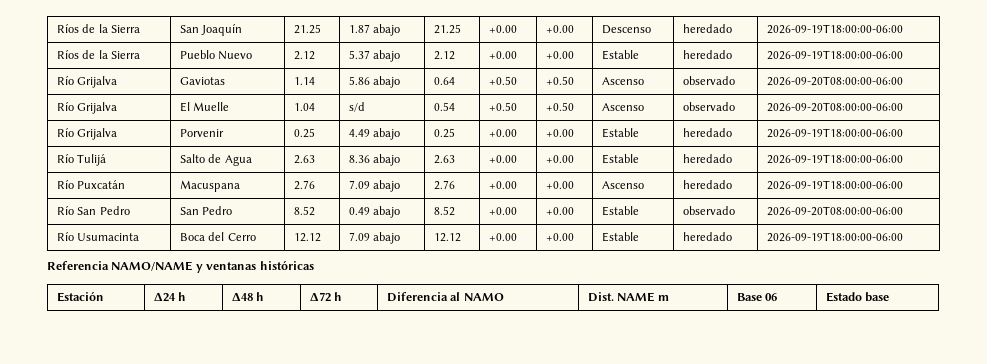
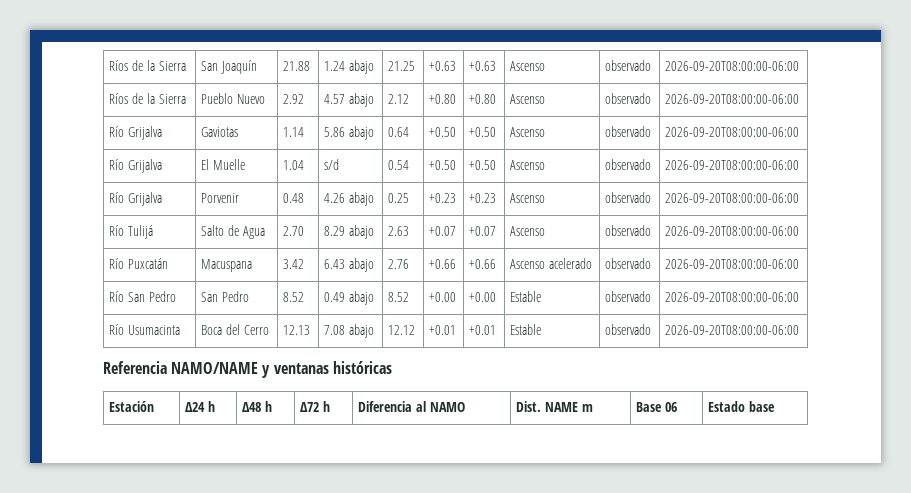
- Ríos de la Sierra | San Joaquín | 21.25 | 1.87 abajo | 21.25 | +0.00 | +0.00 | Descenso | heredado | 2026-09-19T18:00:00-06:00
+ Ríos de la Sierra | San Joaquín | 21.88 | 1.24 abajo | 21.25 | +0.63 | +0.63 | Ascenso | observado | 2026-09-20T08:00:00-06:00
- Ríos de la Sierra | Pueblo Nuevo | 2.12 | 5.37 abajo | 2.12 | +0.00 | +0.00 | Estable | heredado | 2026-09-19T18:00:00-06:00
+ Ríos de la Sierra | Pueblo Nuevo | 2.92 | 4.57 abajo | 2.12 | +0.80 | +0.80 | Ascenso | observado | 2026-09-20T08:00:00-06:00
- Río Grijalva | Porvenir | 0.25 | 4.49 abajo | 0.25 | +0.00 | +0.00 | Estable | heredado | 2026-09-19T18:00:00-06:00
+ Río Grijalva | Porvenir | 0.48 | 4.26 abajo | 0.25 | +0.23 | +0.23 | Ascenso | observado | 2026-09-20T08:00:00-06:00
- Río Tulijá | Salto de Agua | 2.63 | 8.36 abajo | 2.63 | +0.00 | +0.00 | Estable | heredado | 2026-09-19T18:00:00-06:00
+ Río Tulijá | Salto de Agua | 2.70 | 8.29 abajo | 2.63 | +0.07 | +0.07 | Ascenso | observado | 2026-09-20T08:00:00-06:00
- Río Puxcatán | Macuspana | 2.76 | 7.09 abajo | 2.76 | +0.00 | +0.00 | Ascenso | heredado | 2026-09-19T18:00:00-06:00
+ Río Puxcatán | Macuspana | 3.42 | 6.43 abajo | 2.76 | +0.66 | +0.66 | Ascenso acelerado | observado | 2026-09-20T08:00:00-06:00
- Río Usumacinta | Boca del Cerro | 12.12 | 7.09 abajo | 12.12 | +0.00 | +0.00 | Estable | heredado | 2026-09-19T18:00:00-06:00
+ Río Usumacinta | Boca del Cerro | 12.13 | 7.08 abajo | 12.12 | +0.01 | +0.01 | Estable | observado | 2026-09-20T08:00:00-06:00

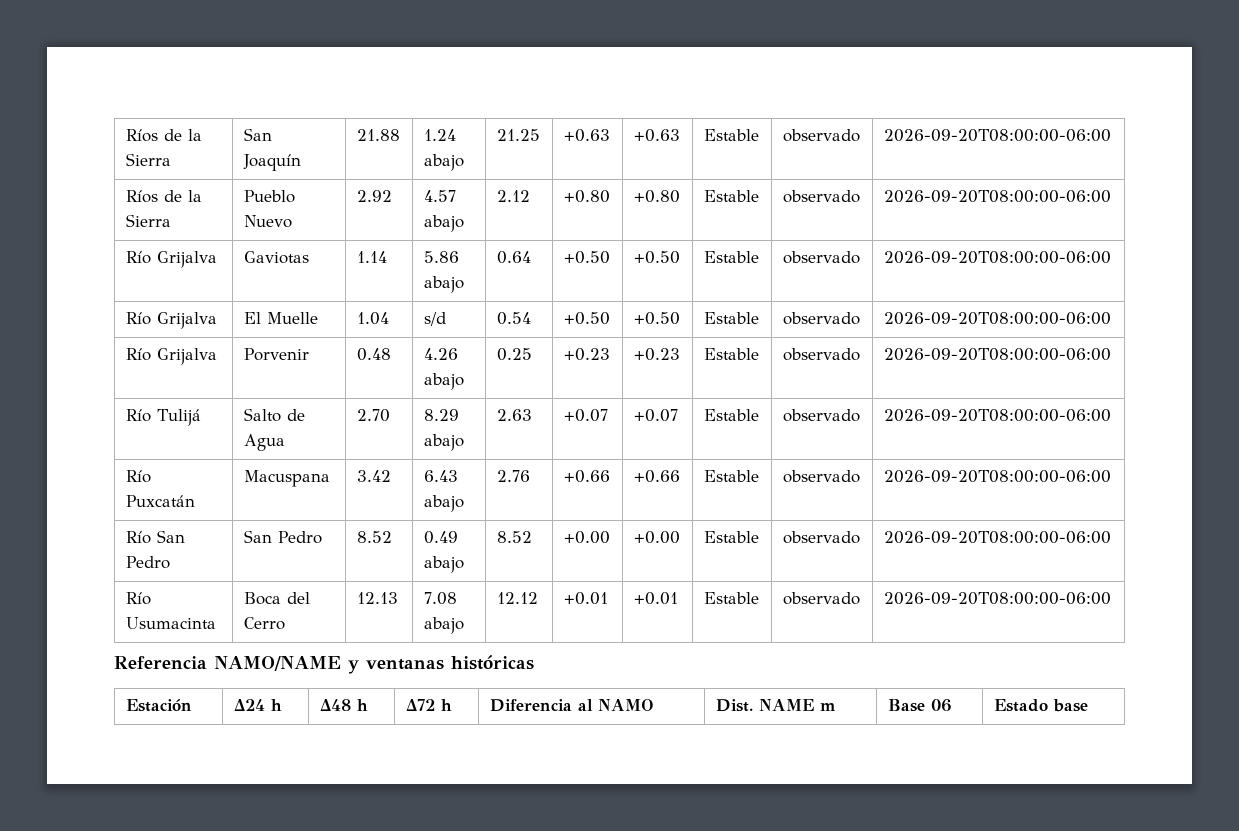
- Ríos de la Sierra | San Joaquín | 21.88 | 1.24 abajo | 21.25 | +0.63 | +0.63 | Ascenso | observado | 2026-09-20T08:00:00-06:00
+ Ríos de la Sierra | San Joaquín | 21.88 | 1.24 abajo | 21.25 | +0.63 | +0.63 | Estable | observado | 2026-09-20T08:00:00-06:00
- Ríos de la Sierra | Pueblo Nuevo | 2.92 | 4.57 abajo | 2.12 | +0.80 | +0.80 | Ascenso | observado | 2026-09-20T08:00:00-06:00
+ Ríos de la Sierra | Pueblo Nuevo | 2.92 | 4.57 abajo | 2.12 | +0.80 | +0.80 | Estable | observado | 2026-09-20T08:00:00-06:00
- Río Grijalva | Gaviotas | 1.14 | 5.86 abajo | 0.64 | +0.50 | +0.50 | Ascenso | observado | 2026-09-20T08:00:00-06:00
+ Río Grijalva | Gaviotas | 1.14 | 5.86 abajo | 0.64 | +0.50 | +0.50 | Estable | observado | 2026-09-20T08:00:00-06:00
- Río Grijalva | El Muelle | 1.04 | s/d | 0.54 | +0.50 | +0.50 | Ascenso | observado | 2026-09-20T08:00:00-06:00
+ Río Grijalva | El Muelle | 1.04 | s/d | 0.54 | +0.50 | +0.50 | Estable | observado | 2026-09-20T08:00:00-06:00
- Río Grijalva | Porvenir | 0.48 | 4.26 abajo | 0.25 | +0.23 | +0.23 | Ascenso | observado | 2026-09-20T08:00:00-06:00
+ Río Grijalva | Porvenir | 0.48 | 4.26 abajo | 0.25 | +0.23 | +0.23 | Estable | observado | 2026-09-20T08:00:00-06:00
- Río Tulijá | Salto de Agua | 2.70 | 8.29 abajo | 2.63 | +0.07 | +0.07 | Ascenso | observado | 2026-09-20T08:00:00-06:00
+ Río Tulijá | Salto de Agua | 2.70 | 8.29 abajo | 2.63 | +0.07 | +0.07 | Estable | observado | 2026-09-20T08:00:00-06:00
- Río Puxcatán | Macuspana | 3.42 | 6.43 abajo | 2.76 | +0.66 | +0.66 | Ascenso acelerado | observado | 2026-09-20T08:00:00-06:00
+ Río Puxcatán | Macuspana | 3.42 | 6.43 abajo | 2.76 | +0.66 | +0.66 | Estable | observado | 2026-09-20T08:00:00-06:00

